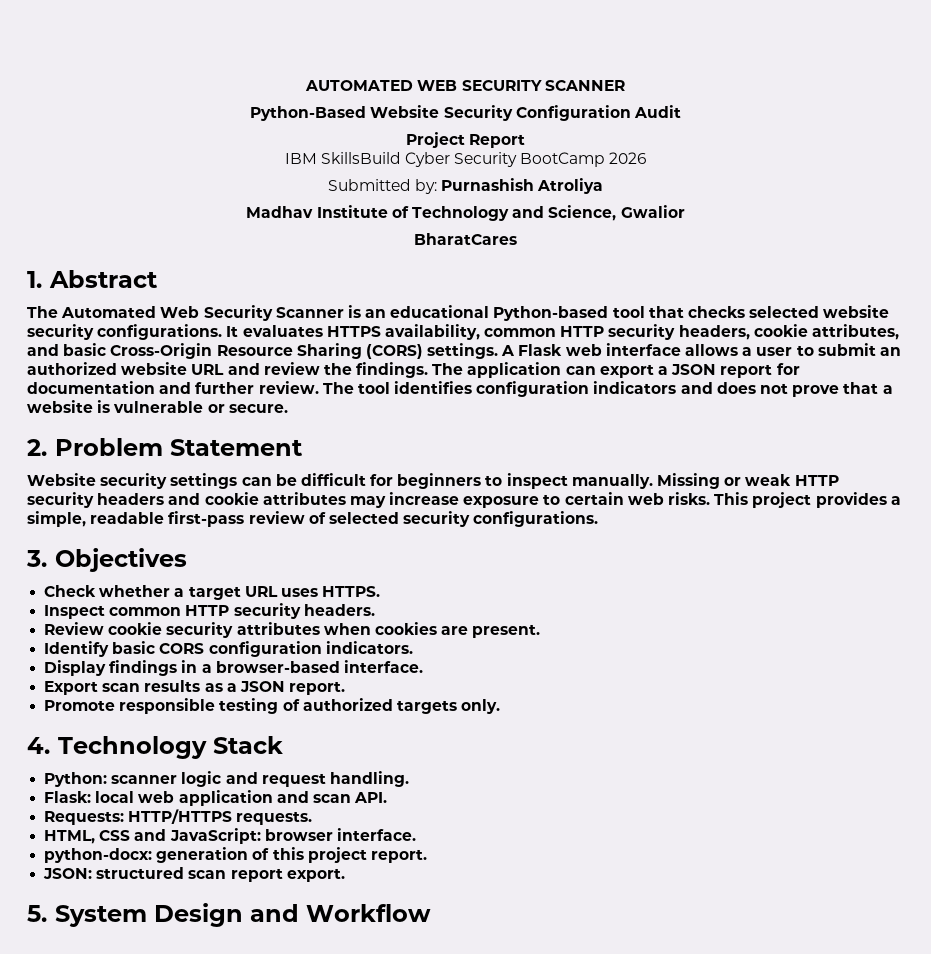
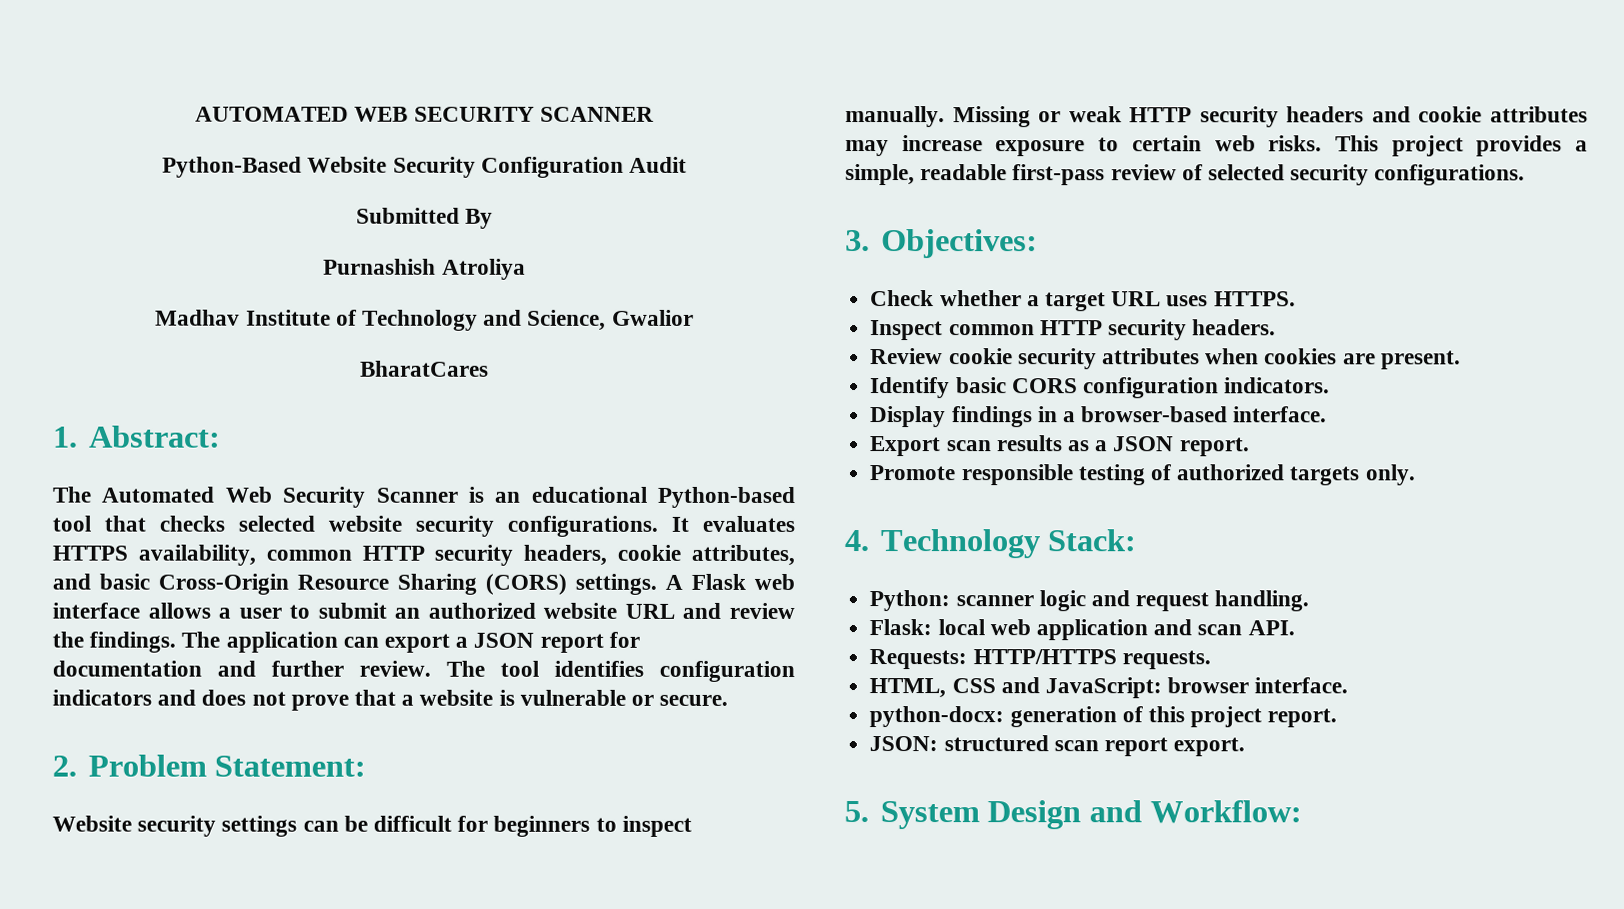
- Project Report
- IBM SkillsBuild Cyber Security BootCamp 2026
- Submitted by: Purnashish Atroliya
+ Submitted By
+ Purnashish Atroliya
- 1. Abstract
+ 1. Abstract:
- 2. Problem Statement
+ 2. Problem Statement:
- 3. Objectives
+ 3. Objectives:
- 4. Technology Stack
+ 4. Technology Stack:
- 5. System Design and Workflow
+ 5. System Design and Workflow:

